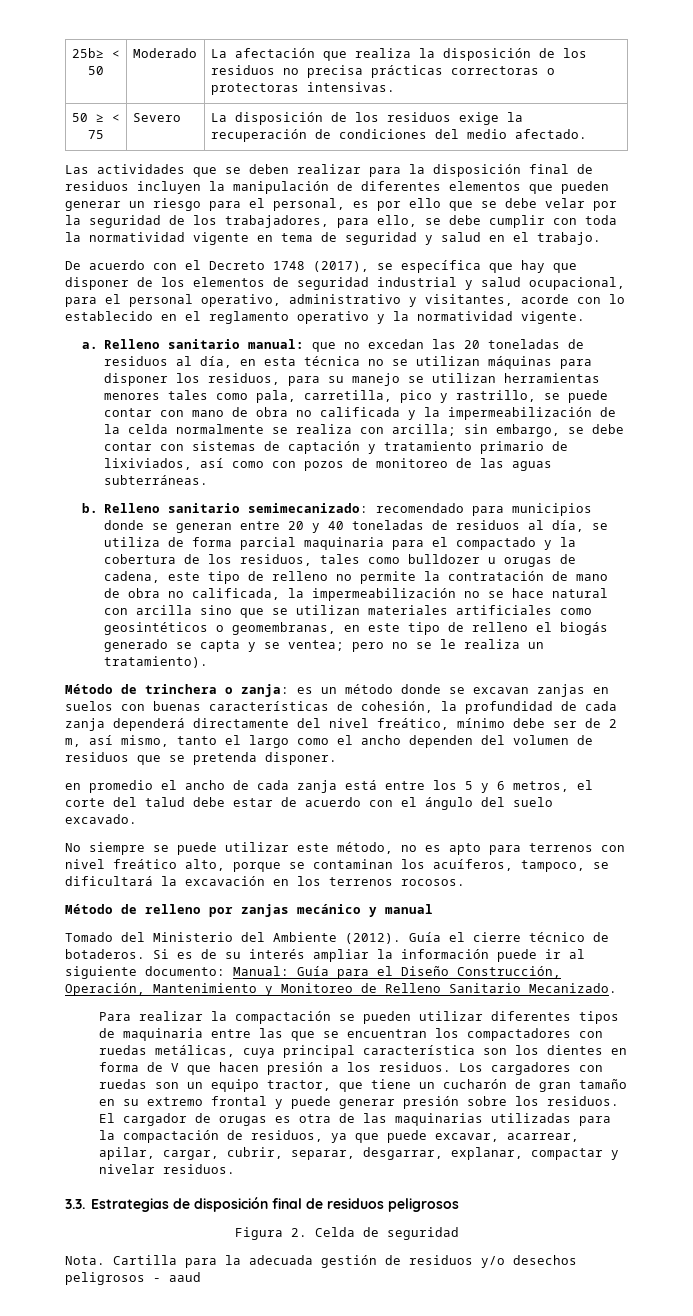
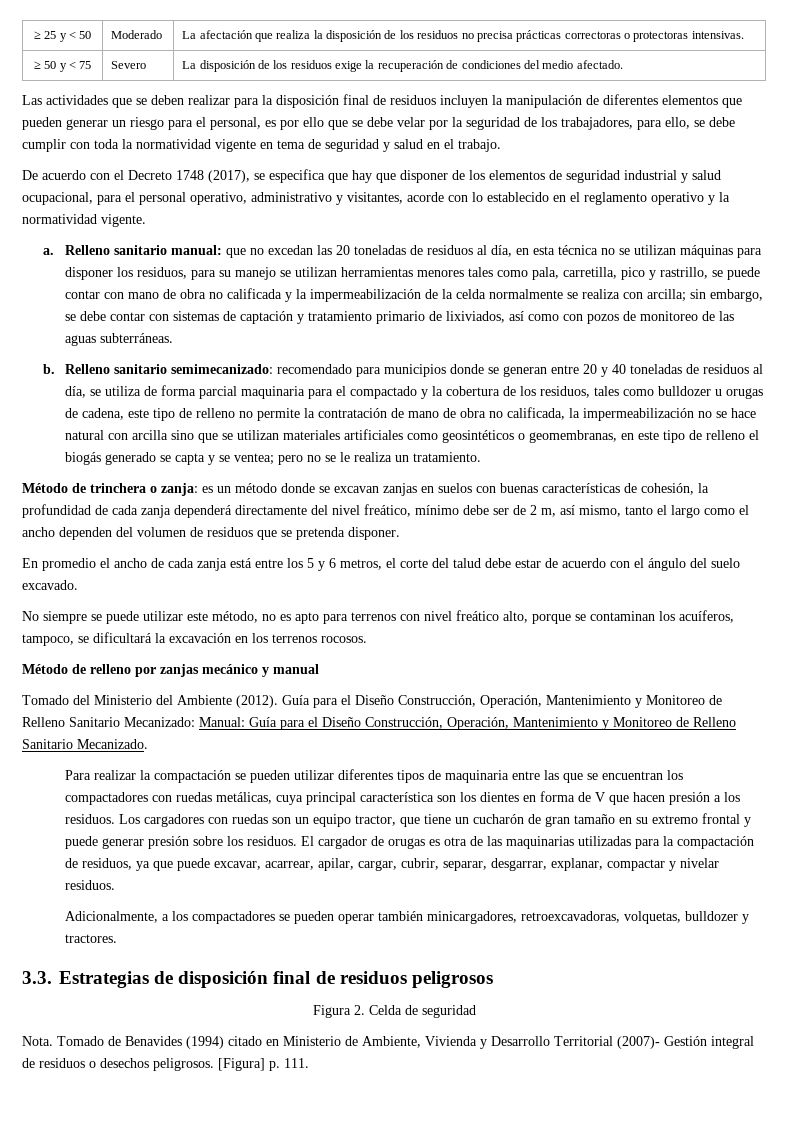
- 25b≥ < 50 | Moderado | La afectación que realiza la disposición de los residuos no precisa prácticas correctoras o protectoras intensivas.
+ ≥ 25 y < 50 | Moderado | La afectación que realiza la disposición de los residuos no precisa prácticas correctoras o protectoras intensivas.
- 50 ≥ < 75 | Severo | La disposición de los residuos exige la recuperación de condiciones del medio afectado.
+ ≥ 50 y < 75 | Severo | La disposición de los residuos exige la recuperación de condiciones del medio afectado.
- De acuerdo con el Decreto 1748 (2017), se específica que hay que disponer de los elementos de seguridad industrial y salud ocupacional, para el personal operativo, administrativo y visitantes, acorde con lo establecido en el reglamento operativo y la normatividad vigente.
+ De acuerdo con el Decreto 1748 (2017), se especifica que hay que disponer de los elementos de seguridad industrial y salud ocupacional, para el personal operativo, administrativo y visitantes, acorde con lo establecido en el reglamento operativo y la normatividad vigente.
- pero no se le realiza un tratamiento).
+ pero no se le realiza un tratamiento.
- en promedio el ancho de cada zanja está entre los 5 y 6 metros, el corte del talud debe estar de acuerdo con el ángulo del suelo excavado.
+ En promedio el ancho de cada zanja está entre los 5 y 6 metros, el corte del talud debe estar de acuerdo con el ángulo del suelo excavado.
- Guía el cierre técnico de botaderos. Si es de su interés ampliar la información puede ir al siguiente documento: Manual: Guía para el Diseño Construcción, Operación, Mantenimiento y Monitoreo de Relleno Sanitario Mecanizado.
+ Guía para el Diseño Construcción, Operación, Mantenimiento y Monitoreo de Relleno Sanitario Mecanizado: Manual: Guía para el Diseño Construcción, Operación, Mantenimiento y Monitoreo de Relleno Sanitario Mecanizado.
+ Adicionalmente, a los compactadores se pueden operar también minicargadores, retroexcavadoras, volquetas, bulldozer y tractores.
- Cartilla para la adecuada gestión de residuos y/o desechos peligrosos - aaud
+ Tomado de Benavides (1994) citado en Ministerio de Ambiente, Vivienda y Desarrollo Territorial (2007)- Gestión integral de residuos o desechos peligrosos. [Figura] p. 111.

